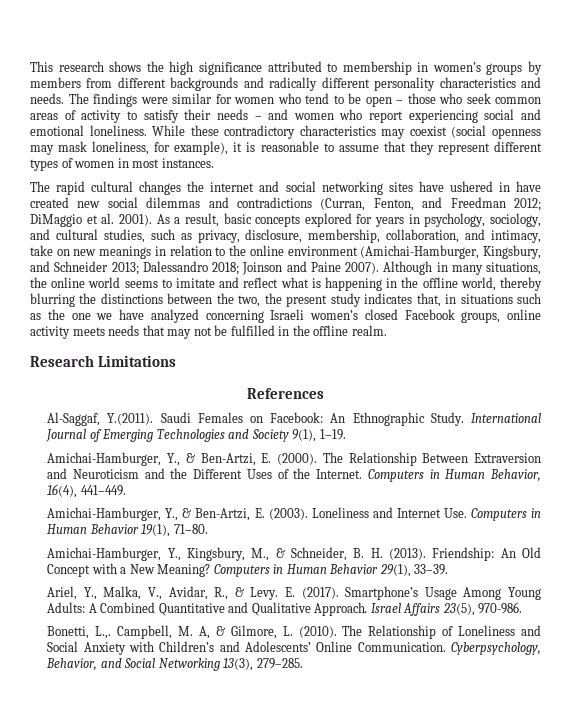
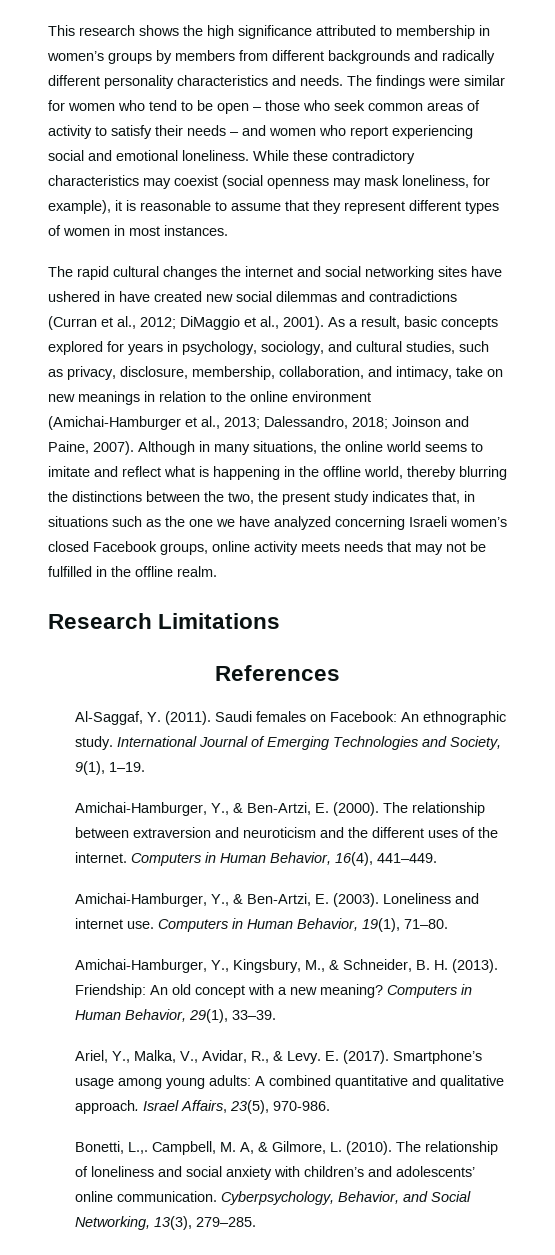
- The rapid cultural changes the internet and social networking sites have ushered in have created new social dilemmas and contradictions (Curran, Fenton, and Freedman 2012; DiMaggio et al. 2001).
+ The rapid cultural changes the internet and social networking sites have ushered in have created new social dilemmas and contradictions (Curran et al., 2012; DiMaggio et al., 2001).
- As a result, basic concepts explored for years in psychology, sociology, and cultural studies, such as privacy, disclosure, membership, collaboration, and intimacy, take on new meanings in relation to the online environment (Amichai-Hamburger, Kingsbury, and Schneider 2013; Dalessandro 2018; Joinson and Paine 2007).
+ As a result, basic concepts explored for years in psychology, sociology, and cultural studies, such as privacy, disclosure, membership, collaboration, and intimacy, take on new meanings in relation to the online environment (Amichai-Hamburger et al., 2013; Dalessandro, 2018; Joinson and Paine, 2007).
- Al-Saggaf, Y.(2011). Saudi Females on Facebook: An Ethnographic Study.
+ Al-Saggaf, Y. (2011). Saudi females on Facebook: An ethnographic study.
- International Journal of Emerging Technologies and Society 9(1), 1–19.
+ International Journal of Emerging Technologies and Society, 9(1), 1–19.
- The Relationship Between Extraversion and Neuroticism and the Different Uses of the Internet.
+ The relationship between extraversion and neuroticism and the different uses of the internet.
- Loneliness and Internet Use. Computers in Human Behavior 19(1), 71–80.
+ Loneliness and internet use. Computers in Human Behavior, 19(1), 71–80.
- Friendship: An Old Concept with a New Meaning? Computers in Human Behavior 29(1), 33–39.
+ Friendship: An old concept with a new meaning? Computers in Human Behavior, 29(1), 33–39.
- Smartphone’s Usage Among Young Adults: A Combined Quantitative and Qualitative Approach. Israel Affairs 23(5), 970-986.
+ Smartphone’s usage among young adults: A combined quantitative and qualitative approach. Israel Affairs, 23(5), 970-986.
- The Relationship of Loneliness and Social Anxiety with Children’s and Adolescents’ Online Communication.
+ The relationship of loneliness and social anxiety with children’s and adolescents’ online communication.
- Cyberpsychology, Behavior, and Social Networking 13(3), 279–285.
+ Cyberpsychology, Behavior, and Social Networking, 13(3), 279–285.

